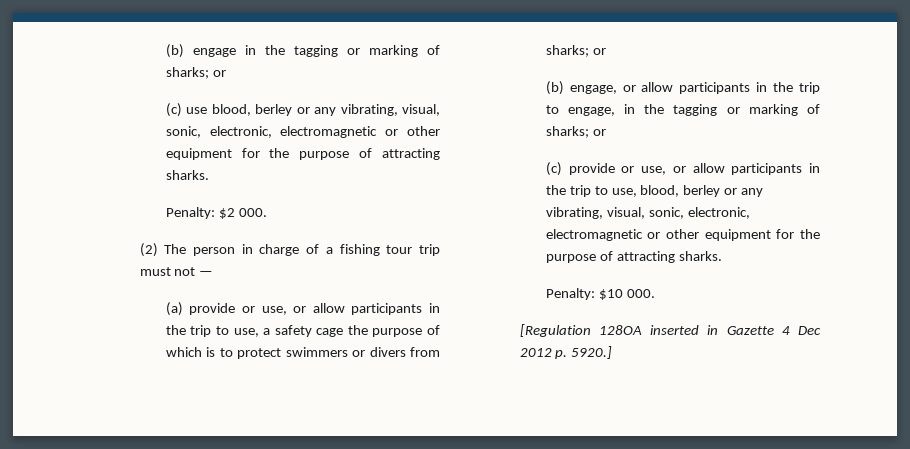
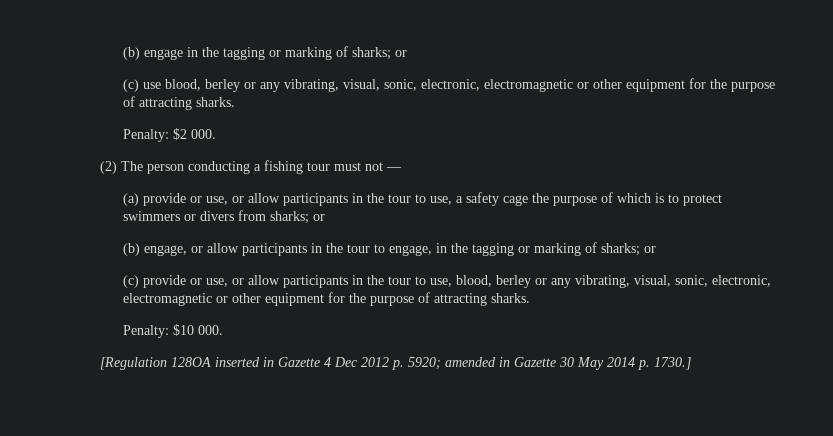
- (2) The person in charge of a fishing tour trip must not —
+ (2) The person conducting a fishing tour must not —
- (a) provide or use, or allow participants in the trip to use, a safety cage the purpose of which is to protect swimmers or divers from sharks; or
+ (a) provide or use, or allow participants in the tour to use, a safety cage the purpose of which is to protect swimmers or divers from sharks; or
- (b) engage, or allow participants in the trip to engage, in the tagging or marking of sharks; or
+ (b) engage, or allow participants in the tour to engage, in the tagging or marking of sharks; or
- (c) provide or use, or allow participants in the trip to use, blood, berley or any vibrating, visual, sonic, electronic, electromagnetic or other equipment for the purpose of attracting sharks.
+ (c) provide or use, or allow participants in the tour to use, blood, berley or any vibrating, visual, sonic, electronic, electromagnetic or other equipment for the purpose of attracting sharks.
- [Regulation 128OA inserted in Gazette 4 Dec 2012 p. 5920.]
+ [Regulation 128OA inserted in Gazette 4 Dec 2012 p. 5920; amended in Gazette 30 May 2014 p. 1730.]

